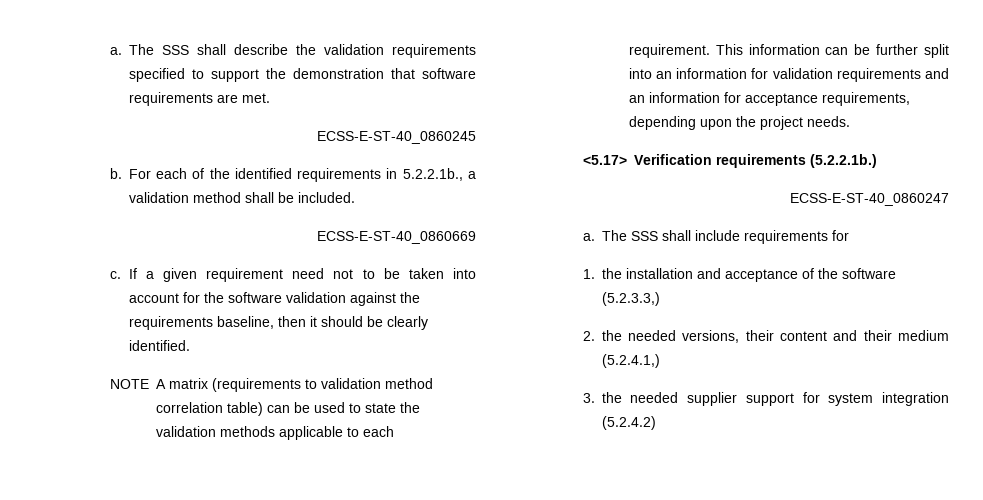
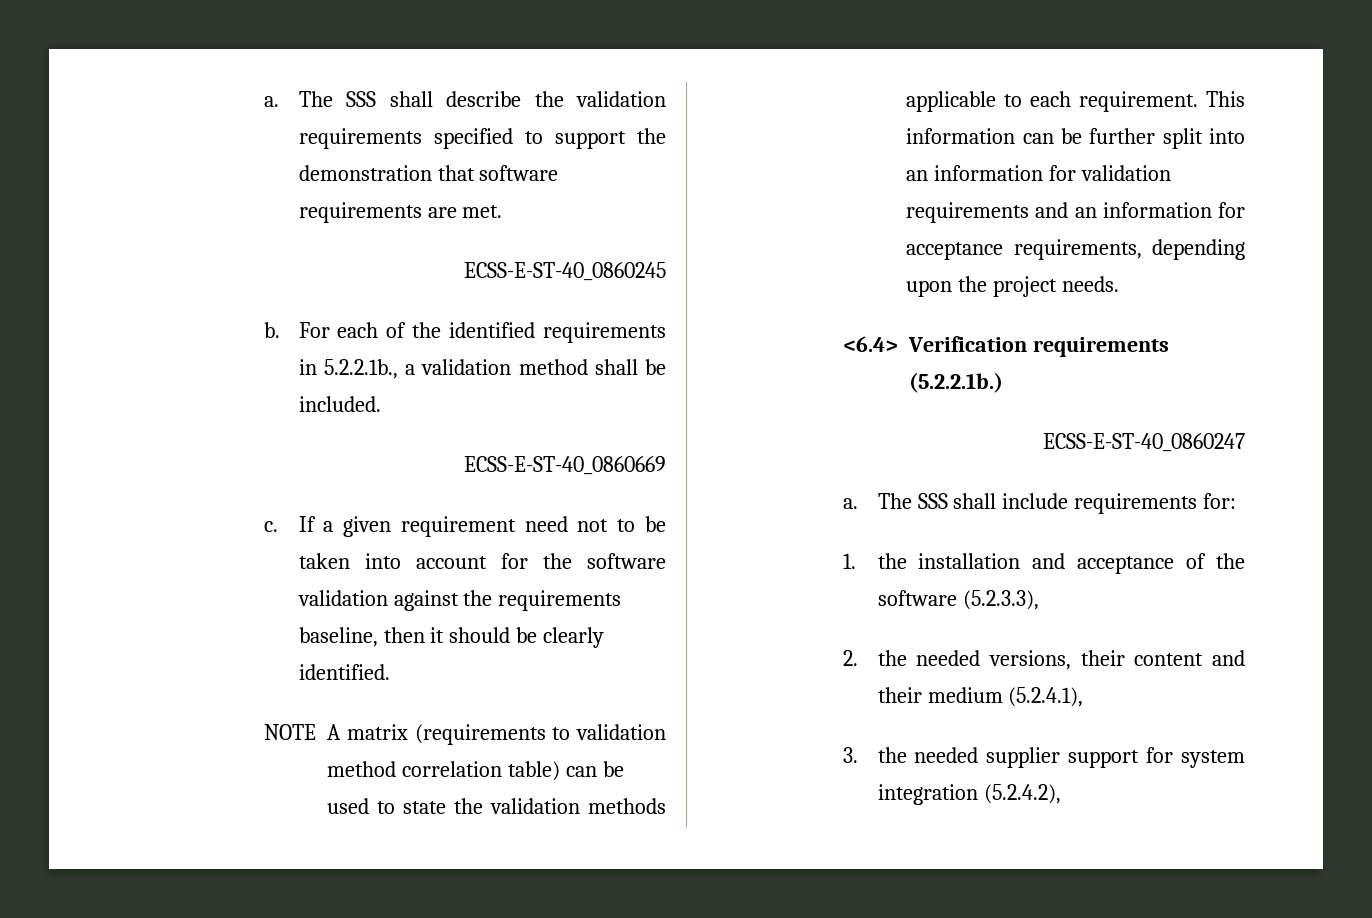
- <5.17> Verification requirements (5.2.2.1b.)
+ <6.4> Verification requirements (5.2.2.1b.)
- The SSS shall include requirements for
+ The SSS shall include requirements for:
- 1. the installation and acceptance of the software (5.2.3.3,)
+ 1. the installation and acceptance of the software (5.2.3.3),
- 2. the needed versions, their content and their medium (5.2.4.1,)
+ 2. the needed versions, their content and their medium (5.2.4.1),
- 3. the needed supplier support for system integration (5.2.4.2)
+ 3. the needed supplier support for system integration (5.2.4.2),

